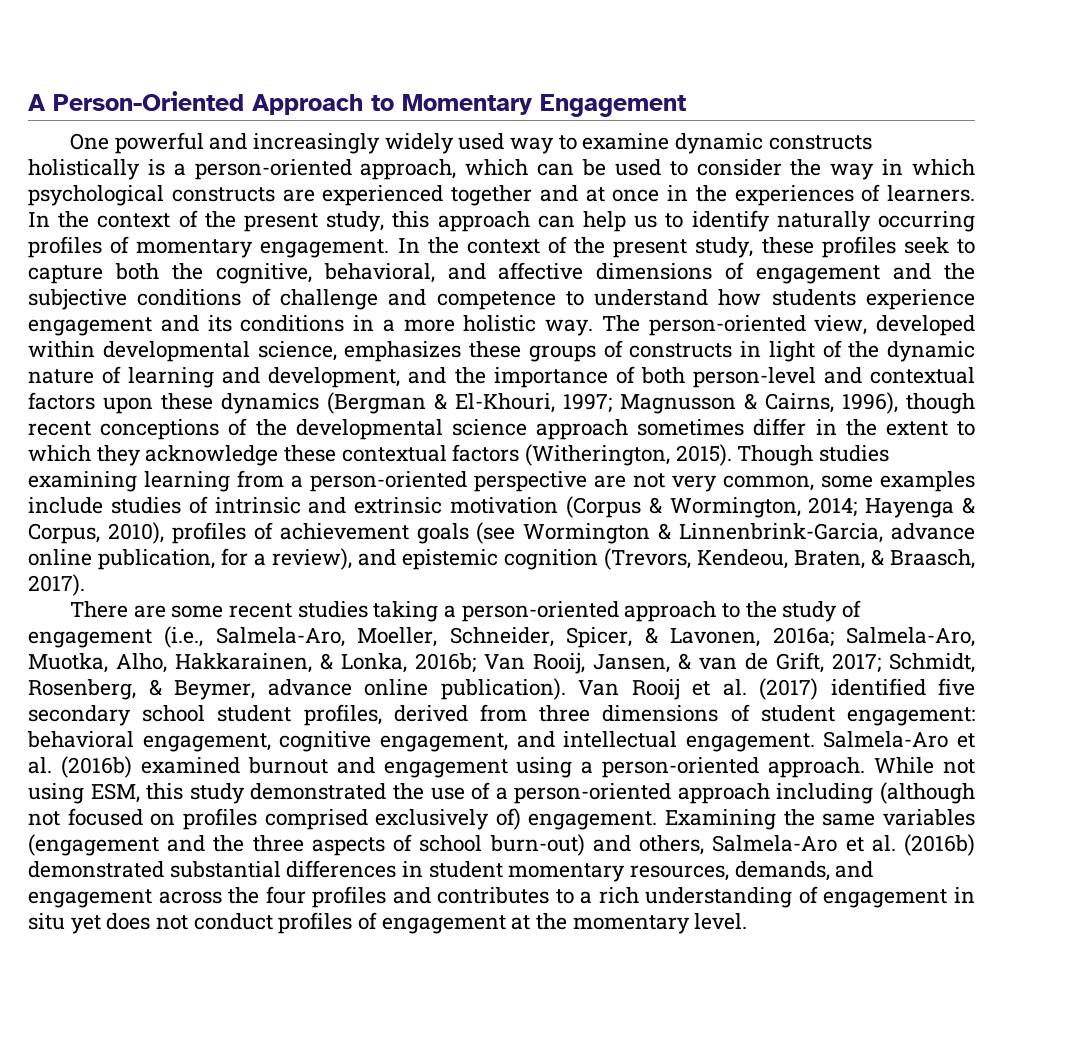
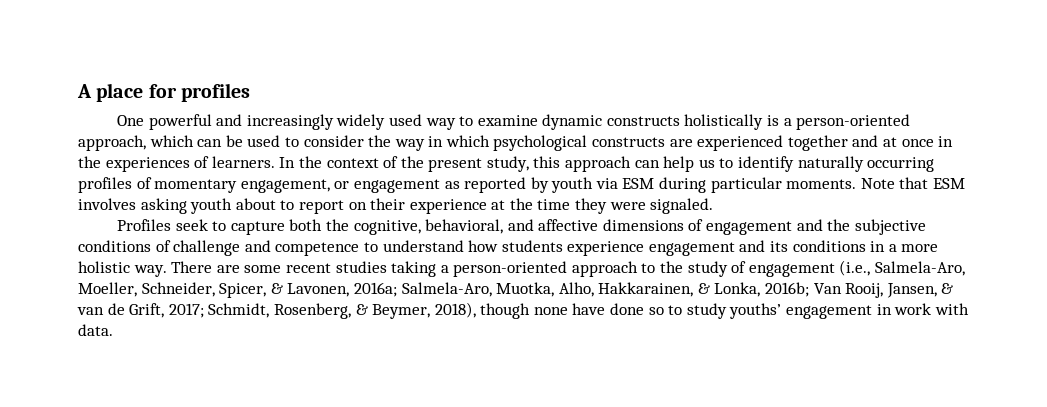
- A Person-Oriented Approach to Momentary Engagement
+ A place for profiles
- In the context of the present study, this approach can help us to identify naturally occurring profiles of momentary engagement. In the context of the present study, these profiles seek to capture both the cognitive, behavioral, and affective dimensions of engagement and the subjective conditions of challenge and competence to understand how students experience engagement and its conditions in a more holistic way. The person-oriented view, developed within developmental science, emphasizes these groups of constructs in light of the dynamic nature of learning and development, and the importance of both person-level and contextual factors upon these dynamics (Bergman & El-Khouri, 1997; Magnusson & Cairns, 1996), though recent conceptions of the developmental science approach sometimes differ in the extent to which they acknowledge these contextual factors (Witherington, 2015). Though studies examining learning from a person-oriented perspective are not very common, some examples include studies of intrinsic and extrinsic motivation (Corpus & Wormington, 2014; Hayenga & Corpus, 2010), profiles of achievement goals (see Wormington & Linnenbrink-Garcia, advance online publication, for a review), and epistemic cognition (Trevors, Kendeou, Braten, & Braasch, 2017).
- There are some recent studies taking a person-oriented approach to the study of engagement (i.e., Salmela-Aro, Moeller, Schneider, Spicer, & Lavonen, 2016a; Salmela-Aro, Muotka, Alho, Hakkarainen, & Lonka, 2016b; Van Rooij, Jansen, & van de Grift, 2017; Schmidt, Rosenberg, & Beymer, advance online publication). Van Rooij et al. (2017) identified five secondary school student profiles, derived from three dimensions of student engagement: behavioral engagement, cognitive engagement, and intellectual engagement. Salmela-Aro et al. (2016b) examined burnout and engagement using a person-oriented approach. While not using ESM, this study demonstrated the use of a person-oriented approach including (although not focused on profiles comprised exclusively of) engagement. Examining the same variables (engagement and the three aspects of school burn-out) and others, Salmela-Aro et al. (2016b) demonstrated substantial differences in student momentary resources, demands, and engagement across the four profiles and contributes to a rich understanding of engagement in situ yet does not conduct profiles of engagement at the momentary level.
+ In the context of the present study, this approach can help us to identify naturally occurring profiles of momentary engagement, or engagement as reported by youth via ESM during particular moments. Note that ESM involves asking youth about to report on their experience at the time they were signaled.
+ Profiles seek to capture both the cognitive, behavioral, and affective dimensions of engagement and the subjective conditions of challenge and competence to understand how students experience engagement and its conditions in a more holistic way. There are some recent studies taking a person-oriented approach to the study of engagement (i.e., Salmela-Aro, Moeller, Schneider, Spicer, & Lavonen, 2016a; Salmela-Aro, Muotka, Alho, Hakkarainen, & Lonka, 2016b; Van Rooij, Jansen, & van de Grift, 2017; Schmidt, Rosenberg, & Beymer, 2018), though none have done so to study youths’ engagement in work with data.

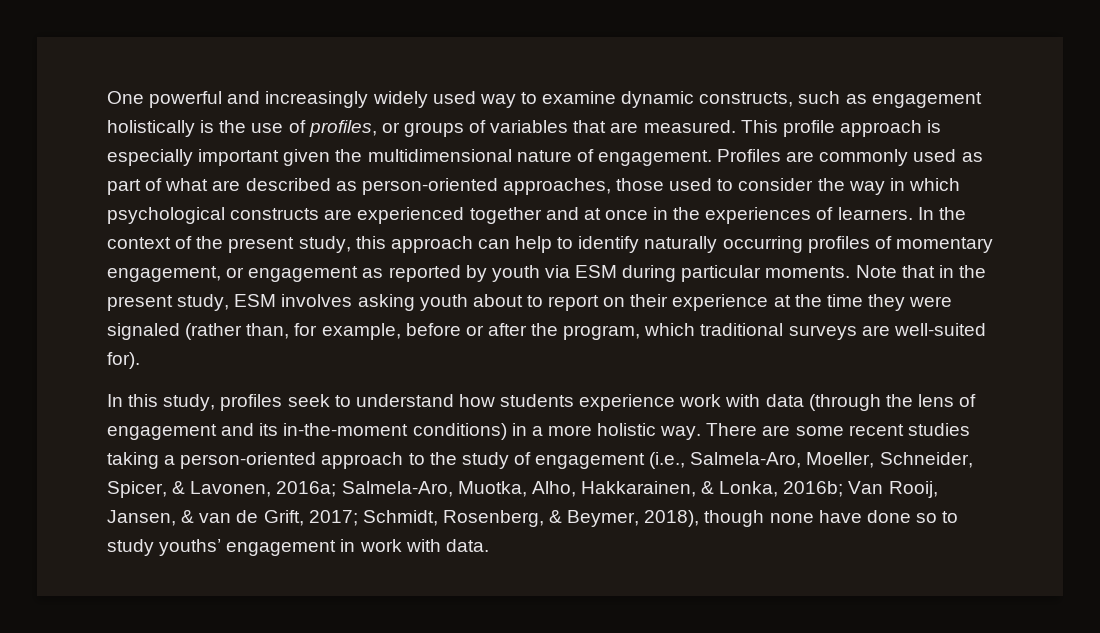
- A place for profiles
- One powerful and increasingly widely used way to examine dynamic constructs holistically is a person-oriented approach, which can be used to consider the way in which psychological constructs are experienced together and at once in the experiences of learners.
+ One powerful and increasingly widely used way to examine dynamic constructs, such as engagement holistically is the use of profiles, or groups of variables that are measured. This profile approach is especially important given the multidimensional nature of engagement. Profiles are commonly used as part of what are described as person-oriented approaches, those used to consider the way in which psychological constructs are experienced together and at once in the experiences of learners.
- In the context of the present study, this approach can help us to identify naturally occurring profiles of momentary engagement, or engagement as reported by youth via ESM during particular moments.
+ In the context of the present study, this approach can help to identify naturally occurring profiles of momentary engagement, or engagement as reported by youth via ESM during particular moments.
- Note that ESM involves asking youth about to report on their experience at the time they were signaled.
- Profiles seek to capture both the cognitive, behavioral, and affective dimensions of engagement and the subjective conditions of challenge and competence to understand how students experience engagement and its conditions in a more holistic way.
+ Note that in the present study, ESM involves asking youth about to report on their experience at the time they were signaled (rather than, for example, before or after the program, which traditional surveys are well-suited for).
+ In this study, profiles seek to understand how students experience work with data (through the lens of engagement and its in-the-moment conditions) in a more holistic way.

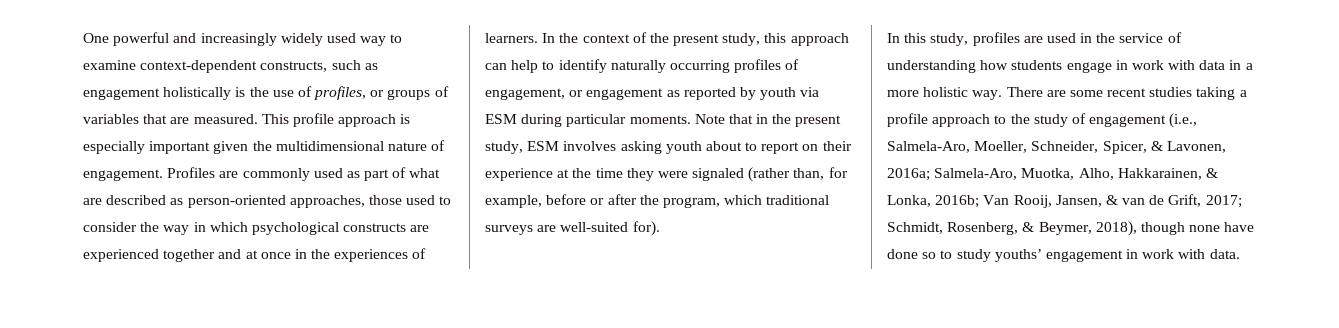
- One powerful and increasingly widely used way to examine dynamic constructs, such as engagement holistically is the use of profiles, or groups of variables that are measured.
+ One powerful and increasingly widely used way to examine context-dependent constructs, such as engagement holistically is the use of profiles, or groups of variables that are measured.
- In the context of the present study, this approach can help to identify naturally occurring profiles of momentary engagement, or engagement as reported by youth via ESM during particular moments.
+ In the context of the present study, this approach can help to identify naturally occurring profiles of engagement, or engagement as reported by youth via ESM during particular moments.
- In this study, profiles seek to understand how students experience work with data (through the lens of engagement and its in-the-moment conditions) in a more holistic way.
+ In this study, profiles are used in the service of understanding how students engage in work with data in a more holistic way.
- There are some recent studies taking a person-oriented approach to the study of engagement (i.e., Salmela-Aro, Moeller, Schneider, Spicer, & Lavonen, 2016a; Salmela-Aro, Muotka, Alho, Hakkarainen, & Lonka, 2016b; Van Rooij, Jansen, & van de Grift, 2017; Schmidt, Rosenberg, & Beymer, 2018), though none have done so to study youths’ engagement in work with data.
+ There are some recent studies taking a profile approach to the study of engagement (i.e., Salmela-Aro, Moeller, Schneider, Spicer, & Lavonen, 2016a; Salmela-Aro, Muotka, Alho, Hakkarainen, & Lonka, 2016b; Van Rooij, Jansen, & van de Grift, 2017; Schmidt, Rosenberg, & Beymer, 2018), though none have done so to study youths’ engagement in work with data.

